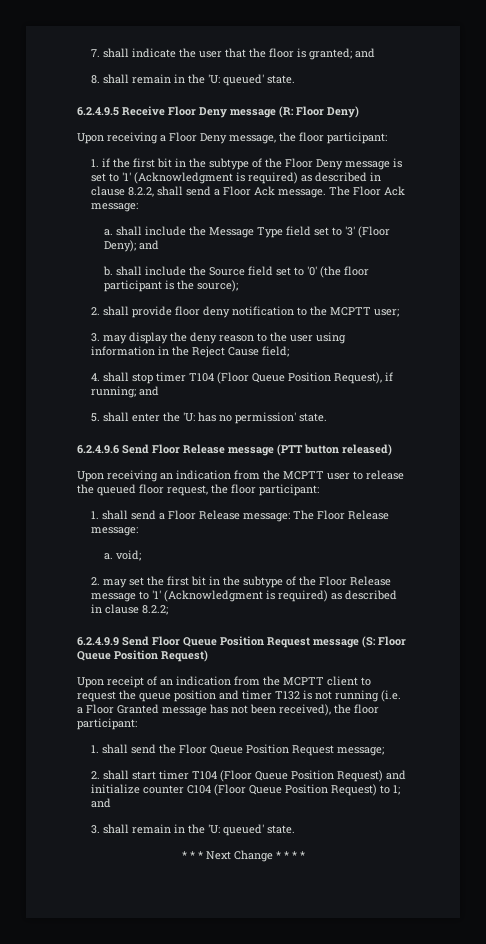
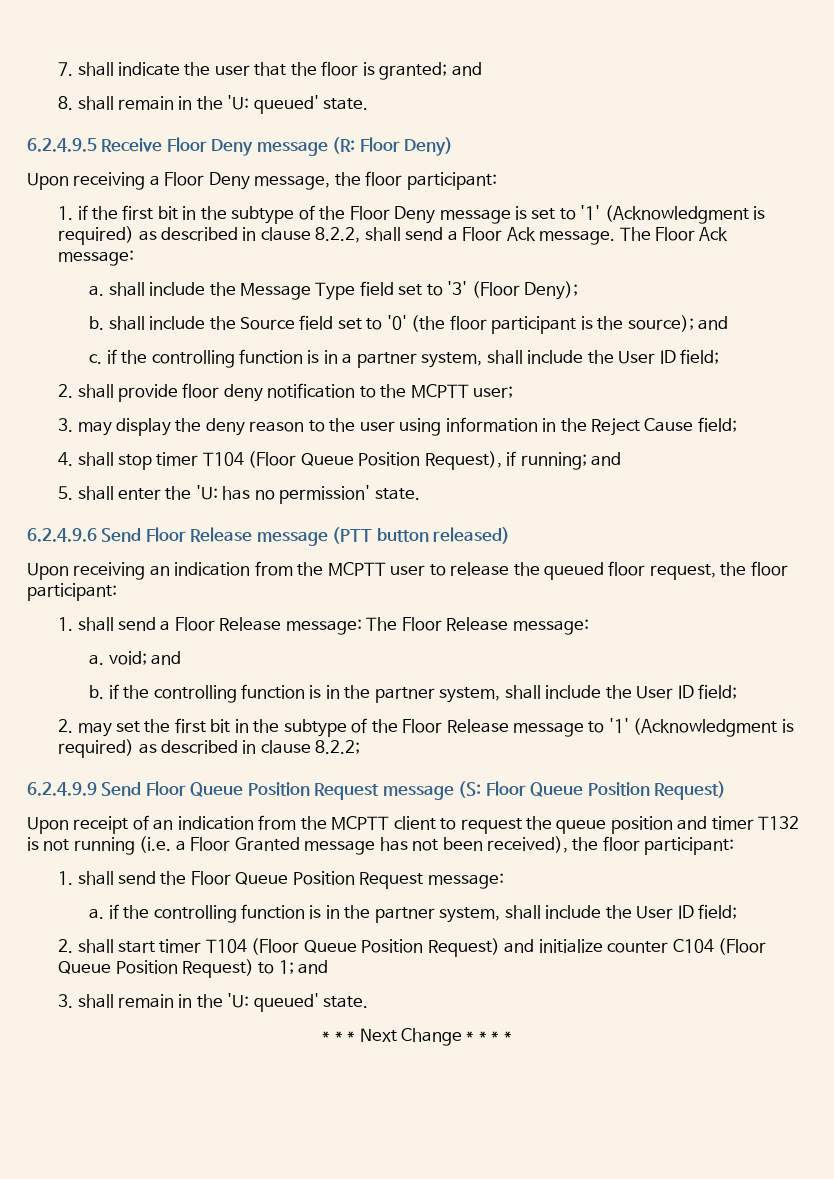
- a. shall include the Message Type field set to '3' (Floor Deny); and
+ a. shall include the Message Type field set to '3' (Floor Deny);
- b. shall include the Source field set to '0' (the floor participant is the source);
+ b. shall include the Source field set to '0' (the floor participant is the source); and
+ c. if the controlling function is in a partner system, shall include the User ID field;
- a. void;
+ a. void; and
+ b. if the controlling function is in the partner system, shall include the User ID field;
- 1. shall send the Floor Queue Position Request message;
+ 1. shall send the Floor Queue Position Request message:
+ a. if the controlling function is in the partner system, shall include the User ID field;

